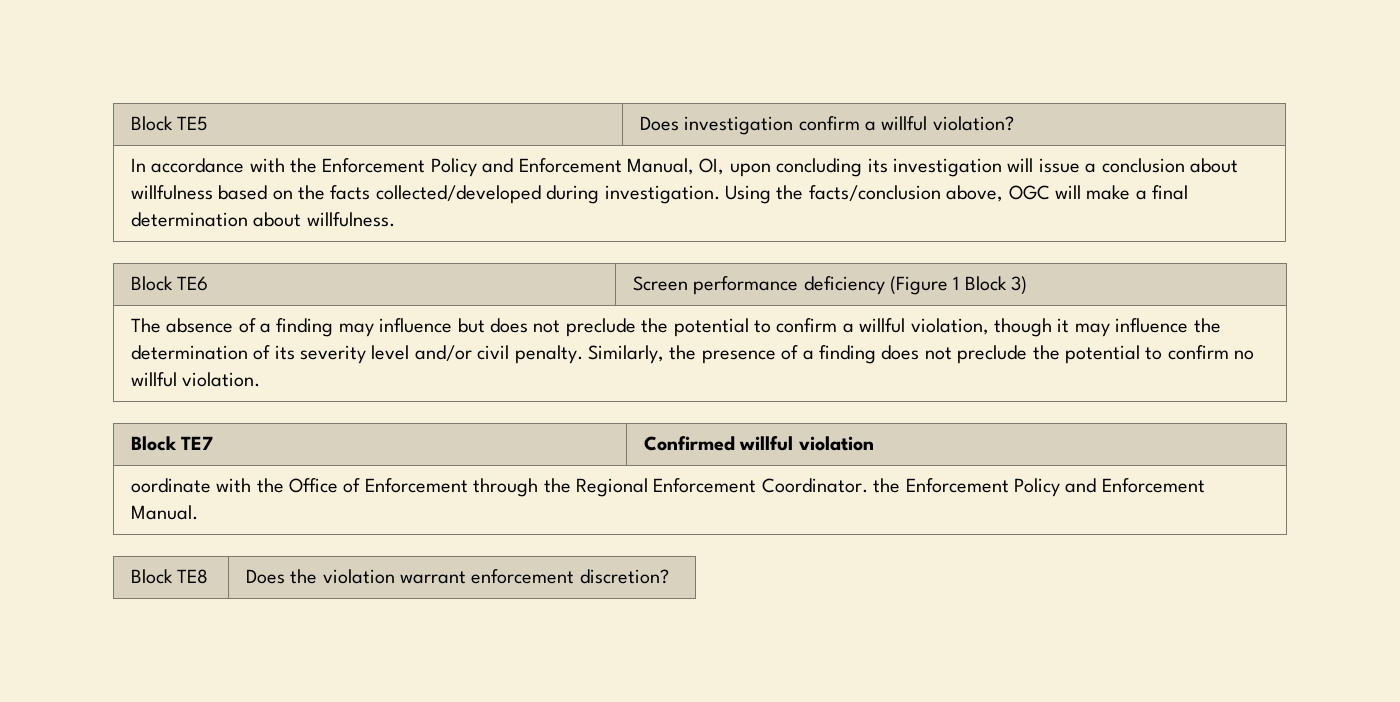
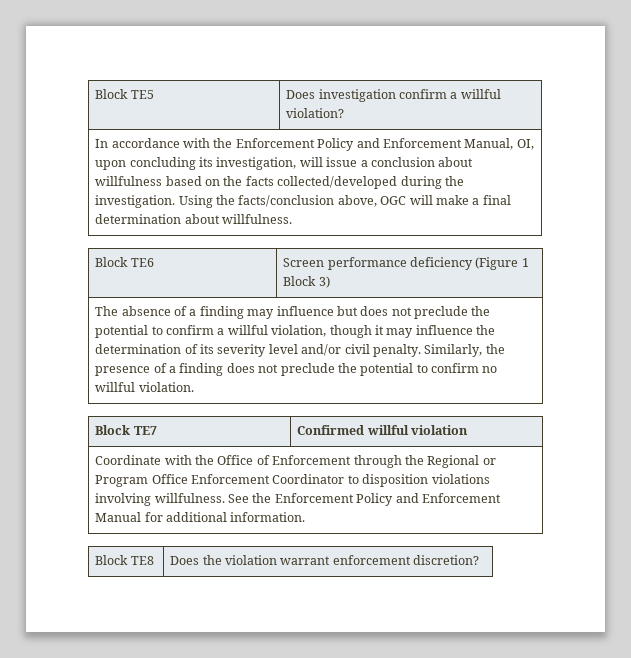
- In accordance with the Enforcement Policy and Enforcement Manual, OI, upon concluding its investigation will issue a conclusion about willfulness based on the facts collected/developed during investigation. Using the facts/conclusion above, OGC will make a final determination about willfulness.
+ In accordance with the Enforcement Policy and Enforcement Manual, OI, upon concluding its investigation, will issue a conclusion about willfulness based on the facts collected/developed during the investigation. Using the facts/conclusion above, OGC will make a final determination about willfulness.
- oordinate with the Office of Enforcement through the Regional Enforcement Coordinator. the Enforcement Policy and Enforcement Manual.
+ Coordinate with the Office of Enforcement through the Regional or Program Office Enforcement Coordinator to disposition violations involving willfulness. See the Enforcement Policy and Enforcement Manual for additional information.

